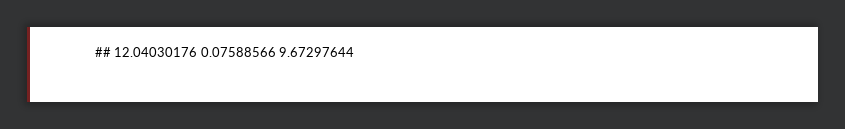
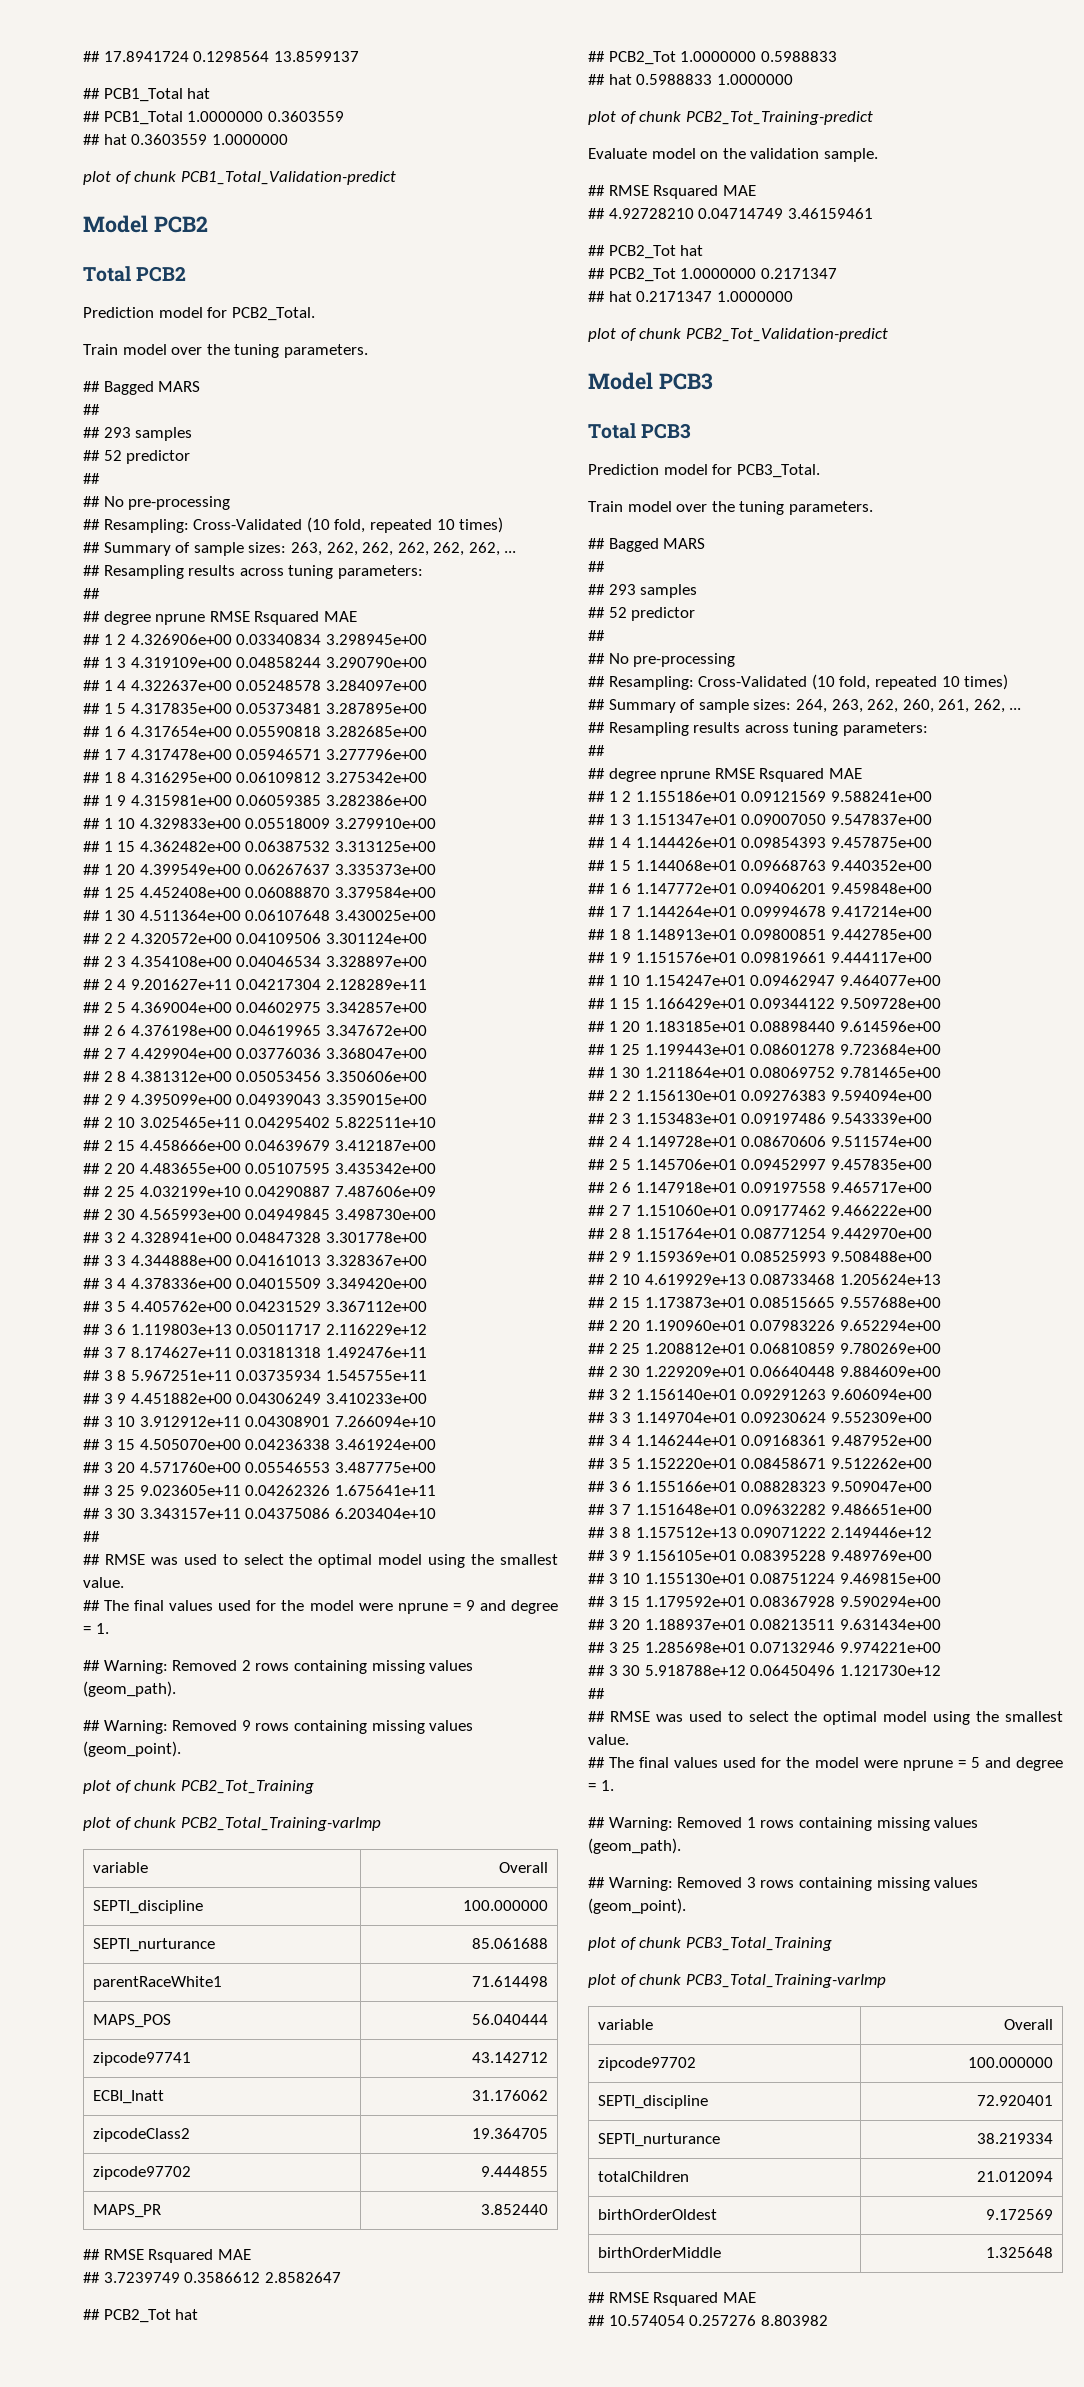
- ## 12.04030176 0.07588566 9.67297644
+ ## 17.8941724 0.1298564 13.8599137
+ ## PCB1_Total hat
+ ## PCB1_Total 1.0000000 0.3603559
+ ## hat 0.3603559 1.0000000
+ plot of chunk PCB1_Total_Validation-predict
+ Model PCB2
+ Total PCB2
+ Prediction model for PCB2_Total.
+ Train model over the tuning parameters.
+ ## Bagged MARS
+ ##
+ ## 293 samples
+ ## 52 predictor
+ ##
+ ## No pre-processing
+ ## Resampling: Cross-Validated (10 fold, repeated 10 times)
+ ## Summary of sample sizes: 263, 262, 262, 262, 262, 262, ...
+ ## Resampling results across tuning parameters:
+ ##
+ ## degree nprune RMSE Rsquared MAE
+ ## 1 2 4.326906e+00 0.03340834 3.298945e+00
+ ## 1 3 4.319109e+00 0.04858244 3.290790e+00
+ ## 1 4 4.322637e+00 0.05248578 3.284097e+00
+ ## 1 5 4.317835e+00 0.05373481 3.287895e+00
+ ## 1 6 4.317654e+00 0.05590818 3.282685e+00
+ ## 1 7 4.317478e+00 0.05946571 3.277796e+00
+ ## 1 8 4.316295e+00 0.06109812 3.275342e+00
+ ## 1 9 4.315981e+00 0.06059385 3.282386e+00
+ ## 1 10 4.329833e+00 0.05518009 3.279910e+00
+ ## 1 15 4.362482e+00 0.06387532 3.313125e+00
+ ## 1 20 4.399549e+00 0.06267637 3.335373e+00
+ ## 1 25 4.452408e+00 0.06088870 3.379584e+00
+ ## 1 30 4.511364e+00 0.06107648 3.430025e+00
+ ## 2 2 4.320572e+00 0.04109506 3.301124e+00
+ ## 2 3 4.354108e+00 0.04046534 3.328897e+00
+ ## 2 4 9.201627e+11 0.04217304 2.128289e+11
+ ## 2 5 4.369004e+00 0.04602975 3.342857e+00
+ ## 2 6 4.376198e+00 0.04619965 3.347672e+00
+ ## 2 7 4.429904e+00 0.03776036 3.368047e+00
+ ## 2 8 4.381312e+00 0.05053456 3.350606e+00
+ ## 2 9 4.395099e+00 0.04939043 3.359015e+00
+ ## 2 10 3.025465e+11 0.04295402 5.822511e+10
+ ## 2 15 4.458666e+00 0.04639679 3.412187e+00
+ ## 2 20 4.483655e+00 0.05107595 3.435342e+00
+ ## 2 25 4.032199e+10 0.04290887 7.487606e+09
+ ## 2 30 4.565993e+00 0.04949845 3.498730e+00
+ ## 3 2 4.328941e+00 0.04847328 3.301778e+00
+ ## 3 3 4.344888e+00 0.04161013 3.328367e+00
+ ## 3 4 4.378336e+00 0.04015509 3.349420e+00
+ ## 3 5 4.405762e+00 0.04231529 3.367112e+00
+ ## 3 6 1.119803e+13 0.05011717 2.116229e+12
+ ## 3 7 8.174627e+11 0.03181318 1.492476e+11
+ ## 3 8 5.967251e+11 0.03735934 1.545755e+11
+ ## 3 9 4.451882e+00 0.04306249 3.410233e+00
+ ## 3 10 3.912912e+11 0.04308901 7.266094e+10
+ ## 3 15 4.505070e+00 0.04236338 3.461924e+00
+ ## 3 20 4.571760e+00 0.05546553 3.487775e+00
+ ## 3 25 9.023605e+11 0.04262326 1.675641e+11
+ ## 3 30 3.343157e+11 0.04375086 6.203404e+10
+ ##
+ ## RMSE was used to select the optimal model using the smallest value.
+ ## The final values used for the model were nprune = 9 and degree = 1.
+ ## Warning: Removed 2 rows containing missing values (geom_path).
+ ## Warning: Removed 9 rows containing missing values (geom_point).
+ plot of chunk PCB2_Tot_Training
+ plot of chunk PCB2_Total_Training-varImp
+ variable | Overall
+ SEPTI_discipline | 100.000000
+ SEPTI_nurturance | 85.061688
+ parentRaceWhite1 | 71.614498
+ MAPS_POS | 56.040444
+ zipcode97741 | 43.142712
+ ECBI_Inatt | 31.176062
+ zipcodeClass2 | 19.364705
+ zipcode97702 | 9.444855
+ MAPS_PR | 3.852440
+ ## RMSE Rsquared MAE
+ ## 3.7239749 0.3586612 2.8582647
+ ## PCB2_Tot hat
+ ## PCB2_Tot 1.0000000 0.5988833
+ ## hat 0.5988833 1.0000000
+ plot of chunk PCB2_Tot_Training-predict
+ Evaluate model on the validation sample.
+ ## RMSE Rsquared MAE
+ ## 4.92728210 0.04714749 3.46159461
+ ## PCB2_Tot hat
+ ## PCB2_Tot 1.0000000 0.2171347
+ ## hat 0.2171347 1.0000000
+ plot of chunk PCB2_Tot_Validation-predict
+ Model PCB3
+ Total PCB3
+ Prediction model for PCB3_Total.
+ Train model over the tuning parameters.
+ ## Bagged MARS
+ ##
+ ## 293 samples
+ ## 52 predictor
+ ##
+ ## No pre-processing
+ ## Resampling: Cross-Validated (10 fold, repeated 10 times)
+ ## Summary of sample sizes: 264, 263, 262, 260, 261, 262, ...
+ ## Resampling results across tuning parameters:
+ ##
+ ## degree nprune RMSE Rsquared MAE
+ ## 1 2 1.155186e+01 0.09121569 9.588241e+00
+ ## 1 3 1.151347e+01 0.09007050 9.547837e+00
+ ## 1 4 1.144426e+01 0.09854393 9.457875e+00
+ ## 1 5 1.144068e+01 0.09668763 9.440352e+00
+ ## 1 6 1.147772e+01 0.09406201 9.459848e+00
+ ## 1 7 1.144264e+01 0.09994678 9.417214e+00
+ ## 1 8 1.148913e+01 0.09800851 9.442785e+00
+ ## 1 9 1.151576e+01 0.09819661 9.444117e+00
+ ## 1 10 1.154247e+01 0.09462947 9.464077e+00
+ ## 1 15 1.166429e+01 0.09344122 9.509728e+00
+ ## 1 20 1.183185e+01 0.08898440 9.614596e+00
+ ## 1 25 1.199443e+01 0.08601278 9.723684e+00
+ ## 1 30 1.211864e+01 0.08069752 9.781465e+00
+ ## 2 2 1.156130e+01 0.09276383 9.594094e+00
+ ## 2 3 1.153483e+01 0.09197486 9.543339e+00
+ ## 2 4 1.149728e+01 0.08670606 9.511574e+00
+ ## 2 5 1.145706e+01 0.09452997 9.457835e+00
+ ## 2 6 1.147918e+01 0.09197558 9.465717e+00
+ ## 2 7 1.151060e+01 0.09177462 9.466222e+00
+ ## 2 8 1.151764e+01 0.08771254 9.442970e+00
+ ## 2 9 1.159369e+01 0.08525993 9.508488e+00
+ ## 2 10 4.619929e+13 0.08733468 1.205624e+13
+ ## 2 15 1.173873e+01 0.08515665 9.557688e+00
+ ## 2 20 1.190960e+01 0.07983226 9.652294e+00
+ ## 2 25 1.208812e+01 0.06810859 9.780269e+00
+ ## 2 30 1.229209e+01 0.06640448 9.884609e+00
+ ## 3 2 1.156140e+01 0.09291263 9.606094e+00
+ ## 3 3 1.149704e+01 0.09230624 9.552309e+00
+ ## 3 4 1.146244e+01 0.09168361 9.487952e+00
+ ## 3 5 1.152220e+01 0.08458671 9.512262e+00
+ ## 3 6 1.155166e+01 0.08828323 9.509047e+00
+ ## 3 7 1.151648e+01 0.09632282 9.486651e+00
+ ## 3 8 1.157512e+13 0.09071222 2.149446e+12
+ ## 3 9 1.156105e+01 0.08395228 9.489769e+00
+ ## 3 10 1.155130e+01 0.08751224 9.469815e+00
+ ## 3 15 1.179592e+01 0.08367928 9.590294e+00
+ ## 3 20 1.188937e+01 0.08213511 9.631434e+00
+ ## 3 25 1.285698e+01 0.07132946 9.974221e+00
+ ## 3 30 5.918788e+12 0.06450496 1.121730e+12
+ ##
+ ## RMSE was used to select the optimal model using the smallest value.
+ ## The final values used for the model were nprune = 5 and degree = 1.
+ ## Warning: Removed 1 rows containing missing values (geom_path).
+ ## Warning: Removed 3 rows containing missing values (geom_point).
+ plot of chunk PCB3_Total_Training
+ plot of chunk PCB3_Total_Training-varImp
+ variable | Overall
+ zipcode97702 | 100.000000
+ SEPTI_discipline | 72.920401
+ SEPTI_nurturance | 38.219334
+ totalChildren | 21.012094
+ birthOrderOldest | 9.172569
+ birthOrderMiddle | 1.325648
+ ## RMSE Rsquared MAE
+ ## 10.574054 0.257276 8.803982

